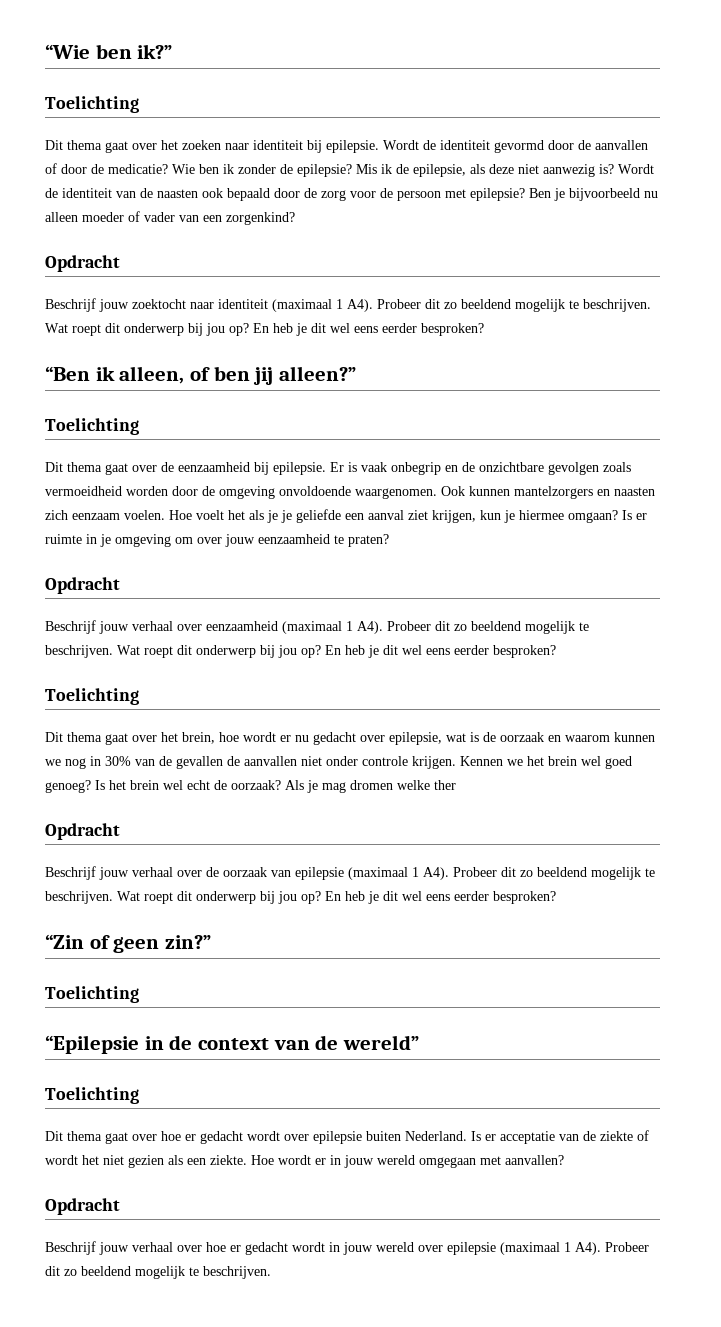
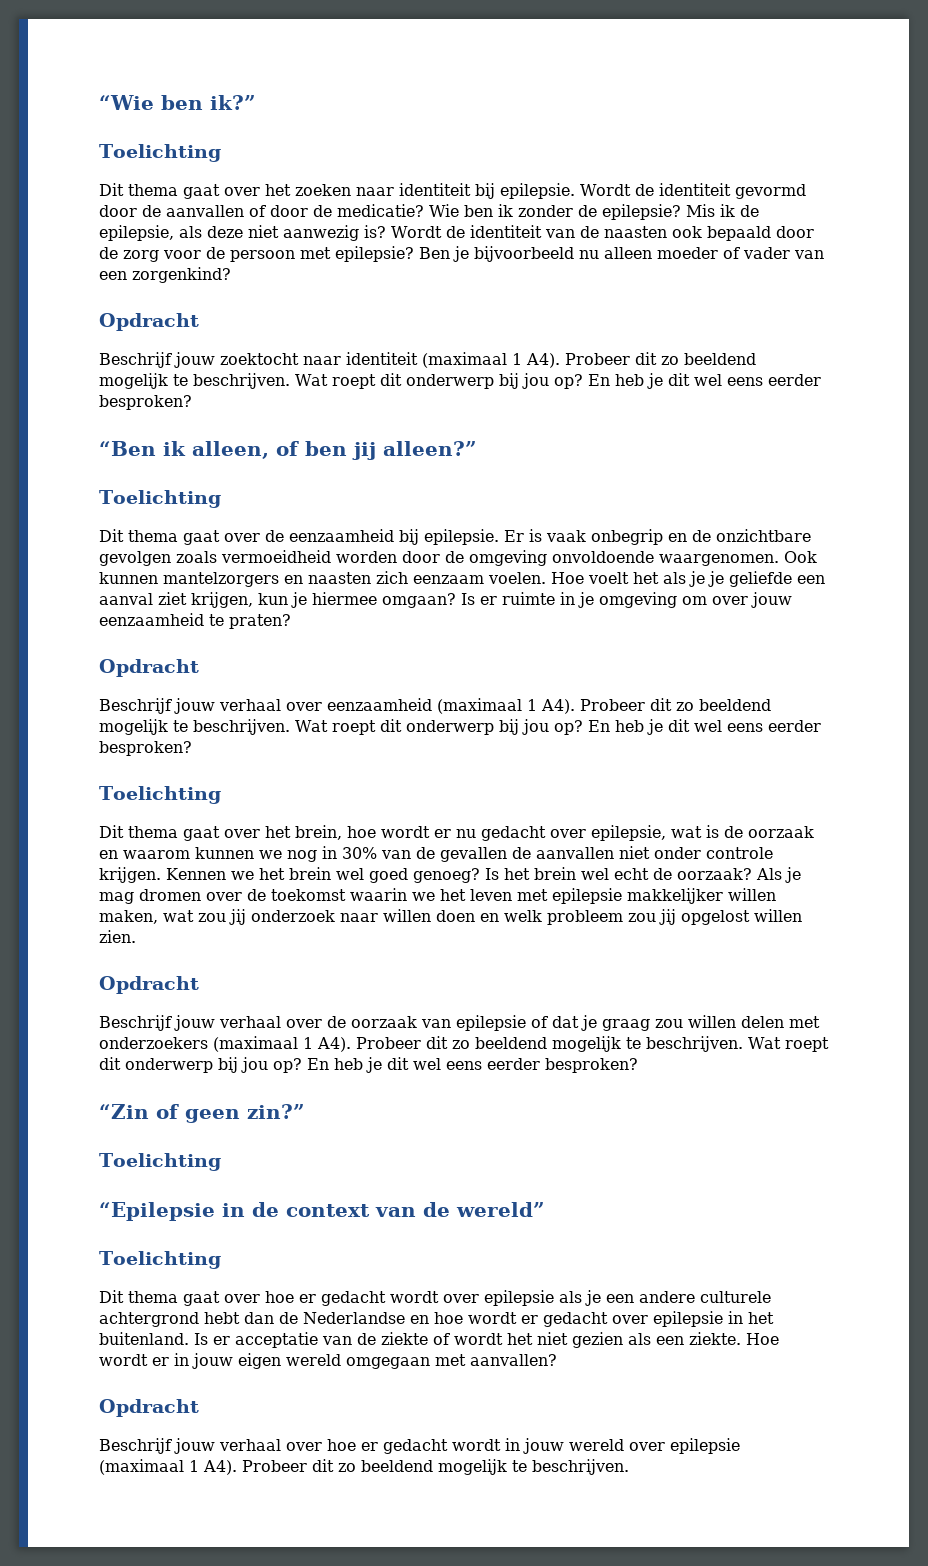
- Als je mag dromen welke ther
+ Als je mag dromen over de toekomst waarin we het leven met epilepsie makkelijker willen maken, wat zou jij onderzoek naar willen doen en welk probleem zou jij opgelost willen zien.
- Beschrijf jouw verhaal over de oorzaak van epilepsie (maximaal 1 A4). Probeer dit zo beeldend mogelijk te beschrijven.
+ Beschrijf jouw verhaal over de oorzaak van epilepsie of dat je graag zou willen delen met onderzoekers (maximaal 1 A4). Probeer dit zo beeldend mogelijk te beschrijven.
- Dit thema gaat over hoe er gedacht wordt over epilepsie buiten Nederland.
+ Dit thema gaat over hoe er gedacht wordt over epilepsie als je een andere culturele achtergrond hebt dan de Nederlandse en hoe wordt er gedacht over epilepsie in het buitenland.
- Hoe wordt er in jouw wereld omgegaan met aanvallen?
+ Hoe wordt er in jouw eigen wereld omgegaan met aanvallen?

